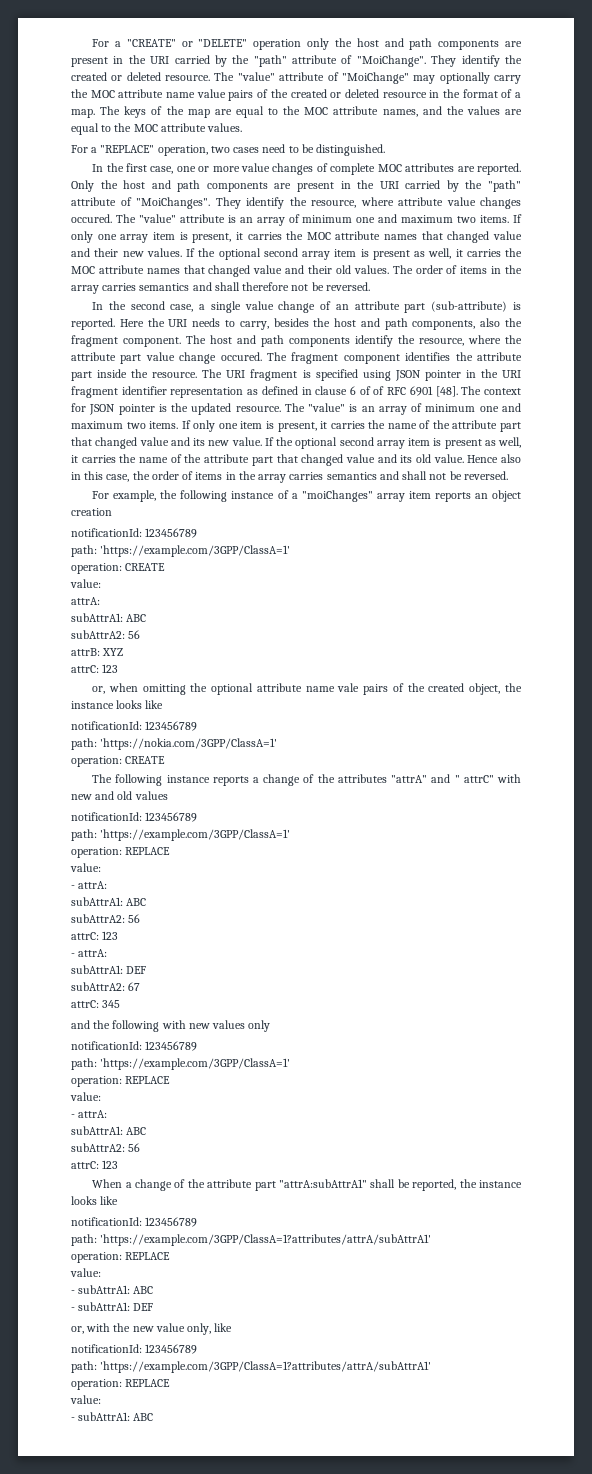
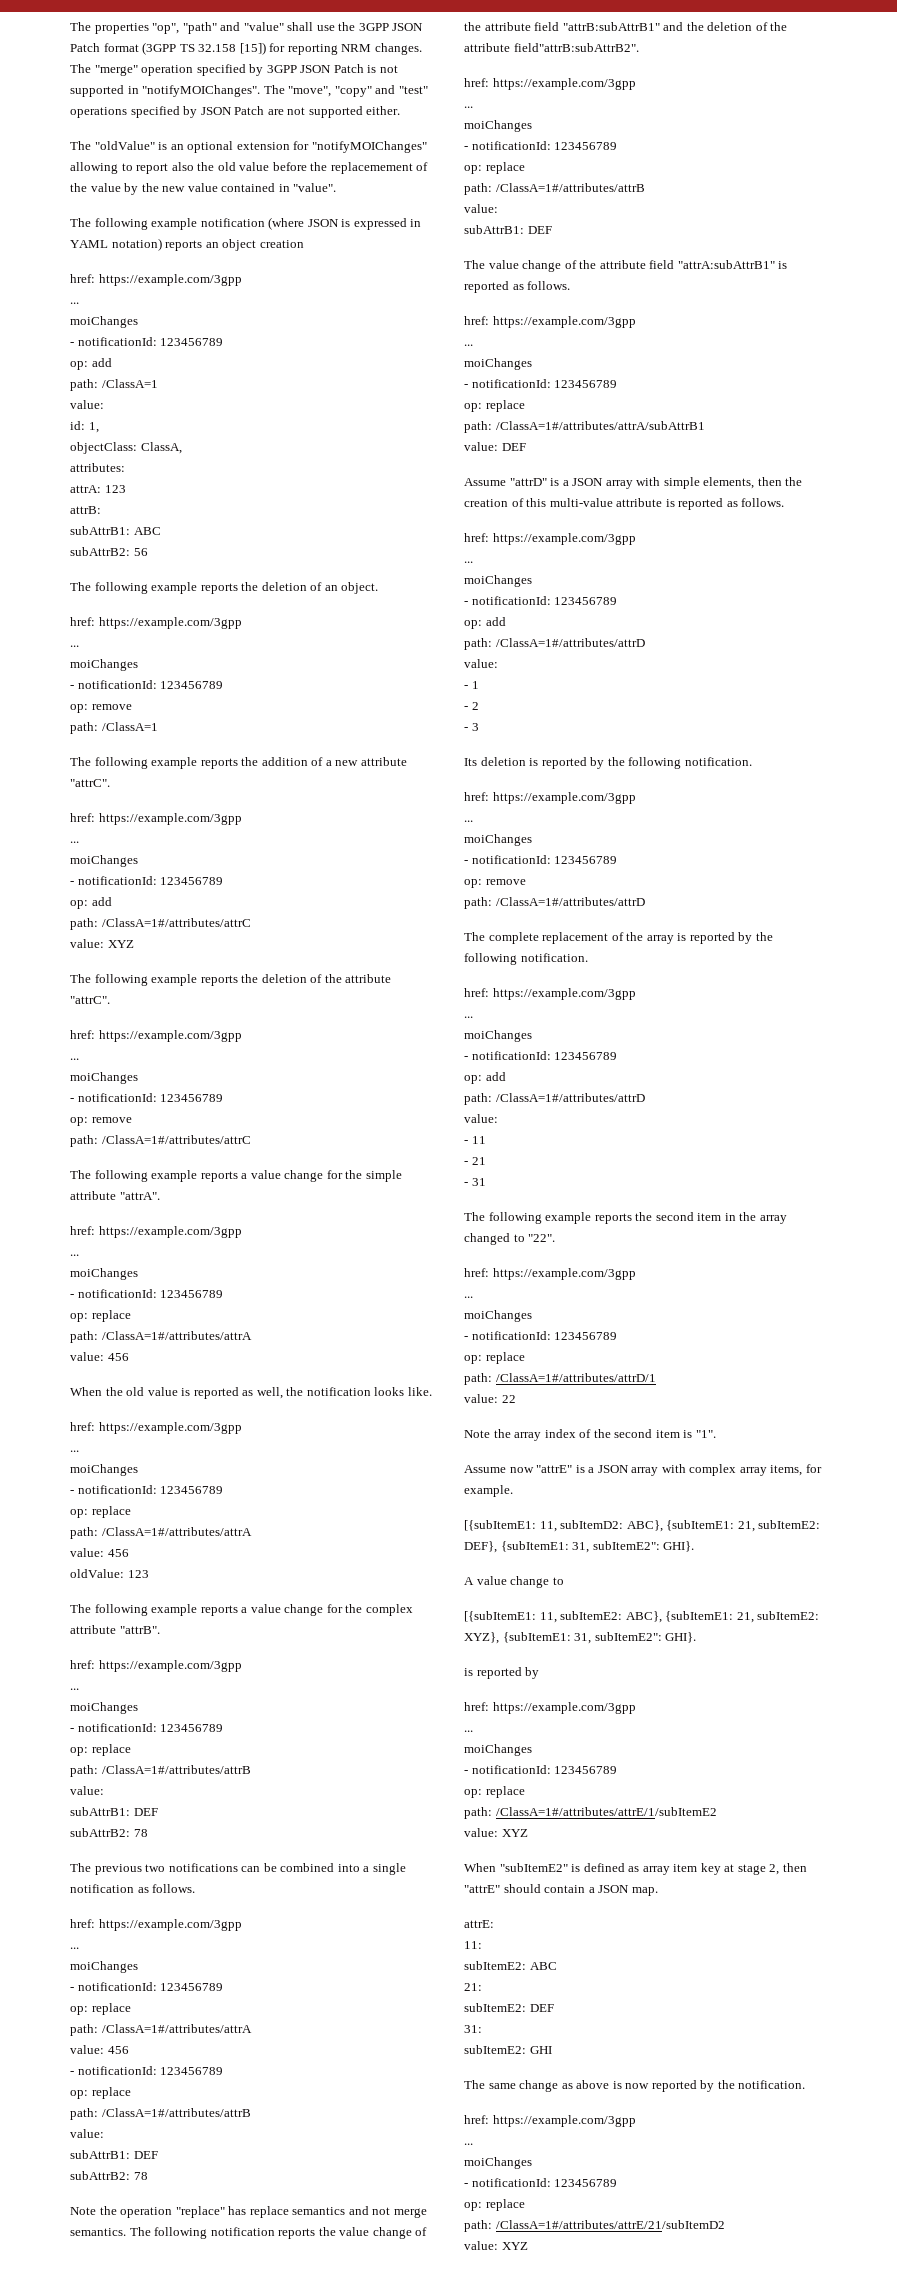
- For a "CREATE" or "DELETE" operation only the host and path components are present in the URI carried by the "path" attribute of "MoiChange". They identify the created or deleted resource. The "value" attribute of "MoiChange" may optionally carry the MOC attribute name value pairs of the created or deleted resource in the format of a map. The keys of the map are equal to the MOC attribute names, and the values are equal to the MOC attribute values.
- For a "REPLACE" operation, two cases need to be distinguished.
- In the first case, one or more value changes of complete MOC attributes are reported. Only the host and path components are present in the URI carried by the "path" attribute of "MoiChanges". They identify the resource, where attribute value changes occured. The "value" attribute is an array of minimum one and maximum two items. If only one array item is present, it carries the MOC attribute names that changed value and their new values. If the optional second array item is present as well, it carries the MOC attribute names that changed value and their old values. The order of items in the array carries semantics and shall therefore not be reversed.
- In the second case, a single value change of an attribute part (sub-attribute) is reported. Here the URI needs to carry, besides the host and path components, also the fragment component. The host and path components identify the resource, where the attribute part value change occured. The fragment component identifies the attribute part inside the resource. The URI fragment is specified using JSON pointer in the URI fragment identifier representation as defined in clause 6 of of RFC 6901 [48]. The context for JSON pointer is the updated resource. The "value" is an array of minimum one and maximum two items. If only one item is present, it carries the name of the attribute part that changed value and its new value. If the optional second array item is present as well, it carries the name of the attribute part that changed value and its old value. Hence also in this case, the order of items in the array carries semantics and shall not be reversed.
- For example, the following instance of a "moiChanges" array item reports an object creation
- notificationId: 123456789
- path: 'https://example.com/3GPP/ClassA=1'
- operation: CREATE
+ The properties "op", "path" and "value" shall use the 3GPP JSON Patch format (3GPP TS 32.158 [15]) for reporting NRM changes. The "merge" operation specified by 3GPP JSON Patch is not supported in "notifyMOIChanges". The "move", "copy" and "test" operations specified by JSON Patch are not supported either.
+ The "oldValue" is an optional extension for "notifyMOIChanges" allowing to report also the old value before the replacemement of the value by the new value contained in "value".
+ The following example notification (where JSON is expressed in YAML notation) reports an object creation
+ href: https://example.com/3gpp
+ ...
+ moiChanges
+ - notificationId: 123456789
+ op: add
+ path: /ClassA=1
  value:
- attrA:
- subAttrA1: ABC
- subAttrA2: 56
- attrB: XYZ
- attrC: 123
- or, when omitting the optional attribute name vale pairs of the created object, the instance looks like
- notificationId: 123456789
- path: 'https://nokia.com/3GPP/ClassA=1'
- operation: CREATE
- The following instance reports a change of the attributes "attrA" and " attrC" with new and old values
- notificationId: 123456789
- path: 'https://example.com/3GPP/ClassA=1'
- operation: REPLACE
+ id: 1,
+ objectClass: ClassA,
+ attributes:
+ attrA: 123
+ attrB:
+ subAttrB1: ABC
+ subAttrB2: 56
+ The following example reports the deletion of an object.
+ href: https://example.com/3gpp
+ ...
+ moiChanges
+ - notificationId: 123456789
+ op: remove
+ path: /ClassA=1
+ The following example reports the addition of a new attribute "attrC".
+ href: https://example.com/3gpp
+ ...
+ moiChanges
+ - notificationId: 123456789
+ op: add
+ path: /ClassA=1#/attributes/attrC
+ value: XYZ
+ The following example reports the deletion of the attribute "attrC".
+ href: https://example.com/3gpp
+ ...
+ moiChanges
+ - notificationId: 123456789
+ op: remove
+ path: /ClassA=1#/attributes/attrC
+ The following example reports a value change for the simple attribute "attrA".
+ href: https://example.com/3gpp
+ ...
+ moiChanges
+ - notificationId: 123456789
+ op: replace
+ path: /ClassA=1#/attributes/attrA
+ value: 456
+ When the old value is reported as well, the notification looks like.
+ href: https://example.com/3gpp
+ ...
+ moiChanges
+ - notificationId: 123456789
+ op: replace
+ path: /ClassA=1#/attributes/attrA
+ value: 456
+ oldValue: 123
+ The following example reports a value change for the complex attribute "attrB".
+ href: https://example.com/3gpp
+ ...
+ moiChanges
+ - notificationId: 123456789
+ op: replace
+ path: /ClassA=1#/attributes/attrB
  value:
- - attrA:
- subAttrA1: ABC
- subAttrA2: 56
- attrC: 123
- - attrA:
- subAttrA1: DEF
- subAttrA2: 67
- attrC: 345
- and the following with new values only
- notificationId: 123456789
- path: 'https://example.com/3GPP/ClassA=1'
- operation: REPLACE
+ subAttrB1: DEF
+ subAttrB2: 78
+ The previous two notifications can be combined into a single notification as follows.
+ href: https://example.com/3gpp
+ ...
+ moiChanges
+ - notificationId: 123456789
+ op: replace
+ path: /ClassA=1#/attributes/attrA
+ value: 456
+ - notificationId: 123456789
+ op: replace
+ path: /ClassA=1#/attributes/attrB
  value:
- - attrA:
- subAttrA1: ABC
- subAttrA2: 56
- attrC: 123
- When a change of the attribute part "attrA:subAttrA1" shall be reported, the instance looks like
- notificationId: 123456789
- path: 'https://example.com/3GPP/ClassA=1?attributes/attrA/subAttrA1'
- operation: REPLACE
+ subAttrB1: DEF
+ subAttrB2: 78
+ Note the operation "replace" has replace semantics and not merge semantics. The following notification reports the value change of the attribute field "attrB:subAttrB1" and the deletion of the attribute field"attrB:subAttrB2".
+ href: https://example.com/3gpp
+ ...
+ moiChanges
+ - notificationId: 123456789
+ op: replace
+ path: /ClassA=1#/attributes/attrB
  value:
- - subAttrA1: ABC
- - subAttrA1: DEF
- or, with the new value only, like
- notificationId: 123456789
- path: 'https://example.com/3GPP/ClassA=1?attributes/attrA/subAttrA1'
- operation: REPLACE
+ subAttrB1: DEF
+ The value change of the attribute field "attrA:subAttrB1" is reported as follows.
+ href: https://example.com/3gpp
+ ...
+ moiChanges
+ - notificationId: 123456789
+ op: replace
+ path: /ClassA=1#/attributes/attrA/subAttrB1
+ value: DEF
+ Assume "attrD" is a JSON array with simple elements, then the creation of this multi-value attribute is reported as follows.
+ href: https://example.com/3gpp
+ ...
+ moiChanges
+ - notificationId: 123456789
+ op: add
+ path: /ClassA=1#/attributes/attrD
  value:
- - subAttrA1: ABC
+ - 1
+ - 2
+ - 3
+ Its deletion is reported by the following notification.
+ href: https://example.com/3gpp
+ ...
+ moiChanges
+ - notificationId: 123456789
+ op: remove
+ path: /ClassA=1#/attributes/attrD
+ The complete replacement of the array is reported by the following notification.
+ href: https://example.com/3gpp
+ ...
+ moiChanges
+ - notificationId: 123456789
+ op: add
+ path: /ClassA=1#/attributes/attrD
+ value:
+ - 11
+ - 21
+ - 31
+ The following example reports the second item in the array changed to "22".
+ href: https://example.com/3gpp
+ ...
+ moiChanges
+ - notificationId: 123456789
+ op: replace
+ path: /ClassA=1#/attributes/attrD/1
+ value: 22
+ Note the array index of the second item is "1".
+ Assume now "attrE" is a JSON array with complex array items, for example.
+ [{subItemE1: 11, subItemD2: ABC}, {subItemE1: 21, subItemE2: DEF}, {subItemE1: 31, subItemE2": GHI}.
+ A value change to
+ [{subItemE1: 11, subItemE2: ABC}, {subItemE1: 21, subItemE2: XYZ}, {subItemE1: 31, subItemE2": GHI}.
+ is reported by
+ href: https://example.com/3gpp
+ ...
+ moiChanges
+ - notificationId: 123456789
+ op: replace
+ path: /ClassA=1#/attributes/attrE/1/subItemE2
+ value: XYZ
+ When "subItemE2" is defined as array item key at stage 2, then "attrE" should contain a JSON map.
+ attrE:
+ 11:
+ subItemE2: ABC
+ 21:
+ subItemE2: DEF
+ 31:
+ subItemE2: GHI
+ The same change as above is now reported by the notification.
+ href: https://example.com/3gpp
+ ...
+ moiChanges
+ - notificationId: 123456789
+ op: replace
+ path: /ClassA=1#/attributes/attrE/21/subItemD2
+ value: XYZ

